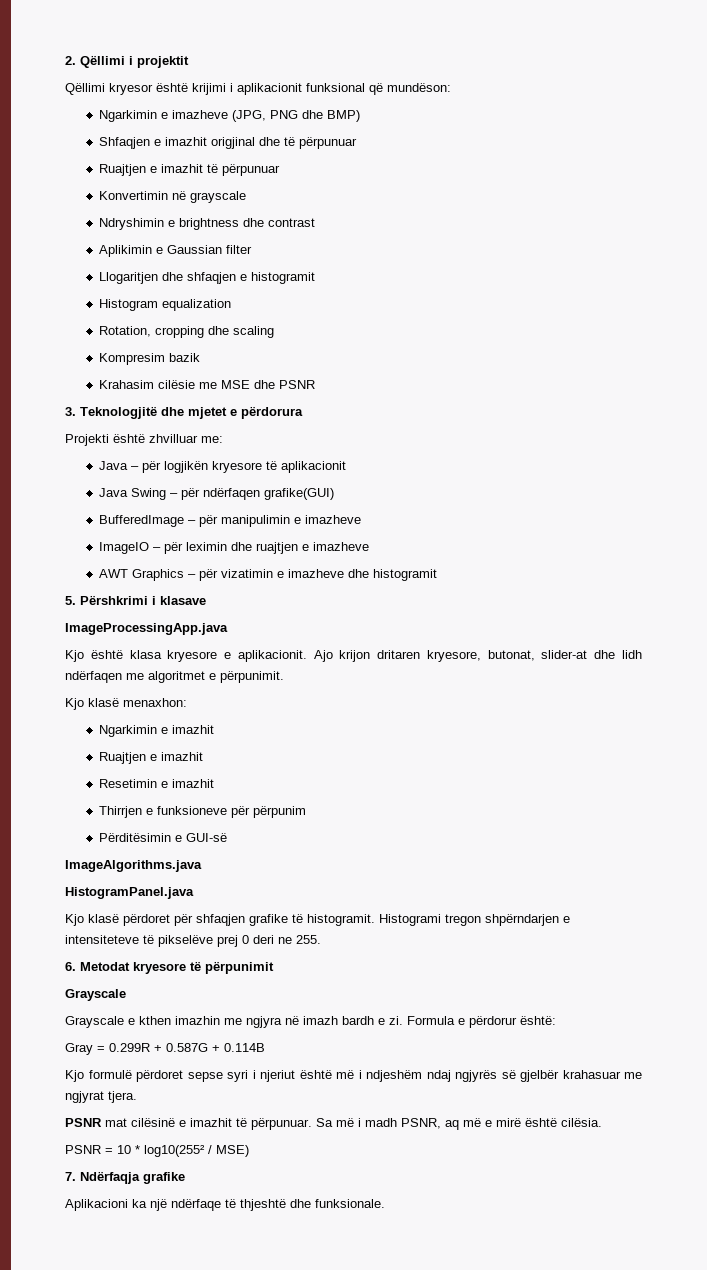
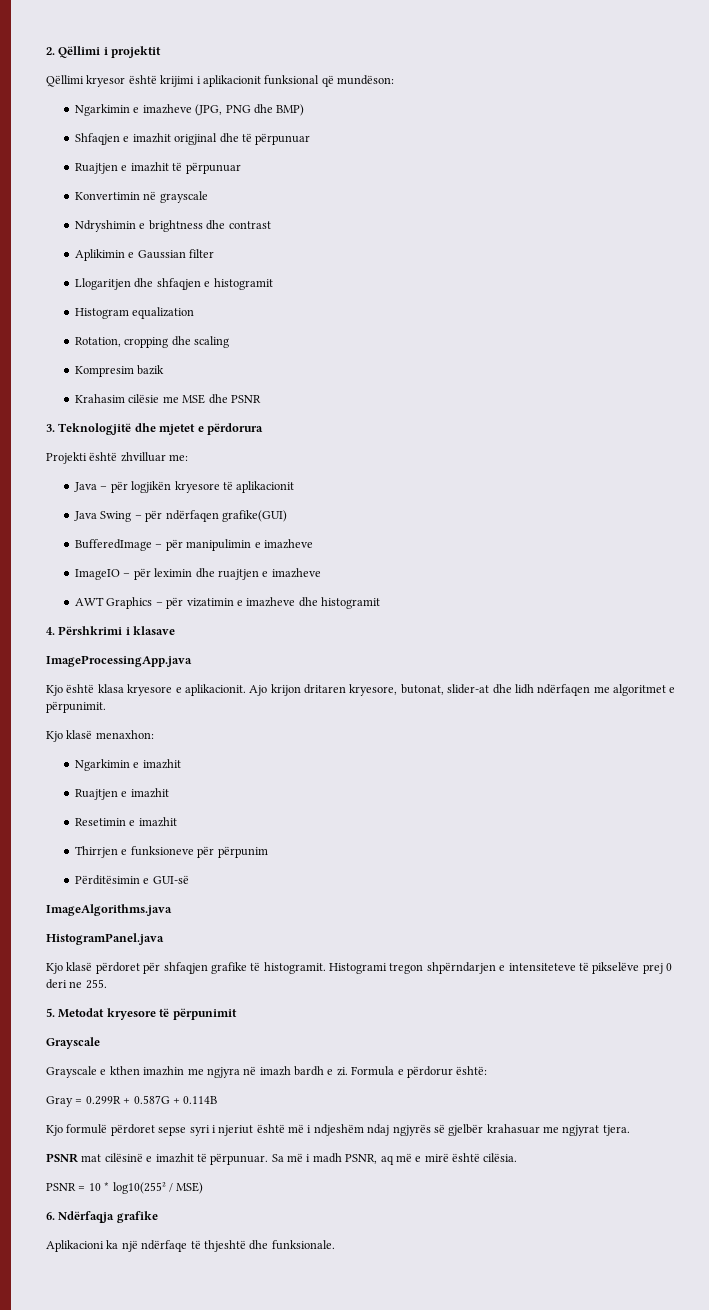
- 5. Përshkrimi i klasave
+ 4. Përshkrimi i klasave
- 6. Metodat kryesore të përpunimit
+ 5. Metodat kryesore të përpunimit
- 7. Ndërfaqja grafike
+ 6. Ndërfaqja grafike

